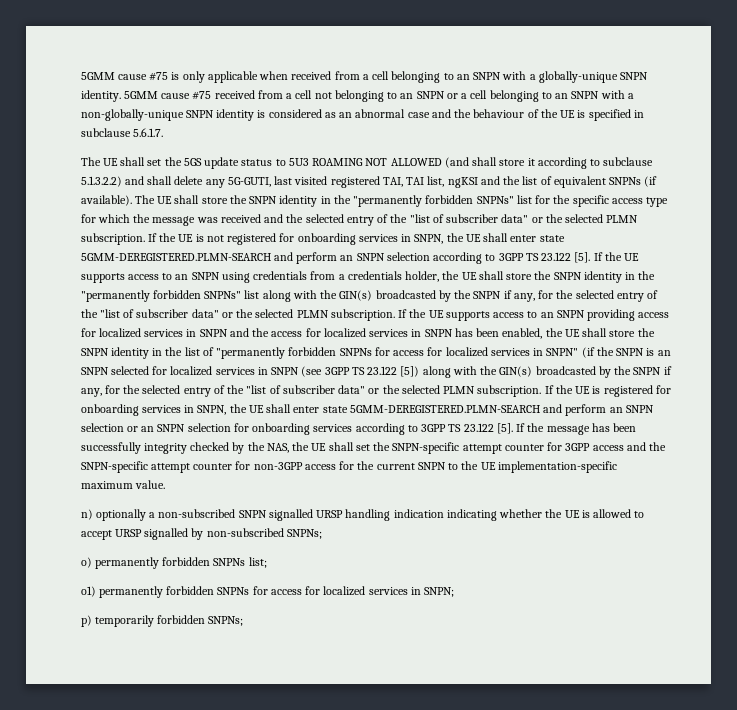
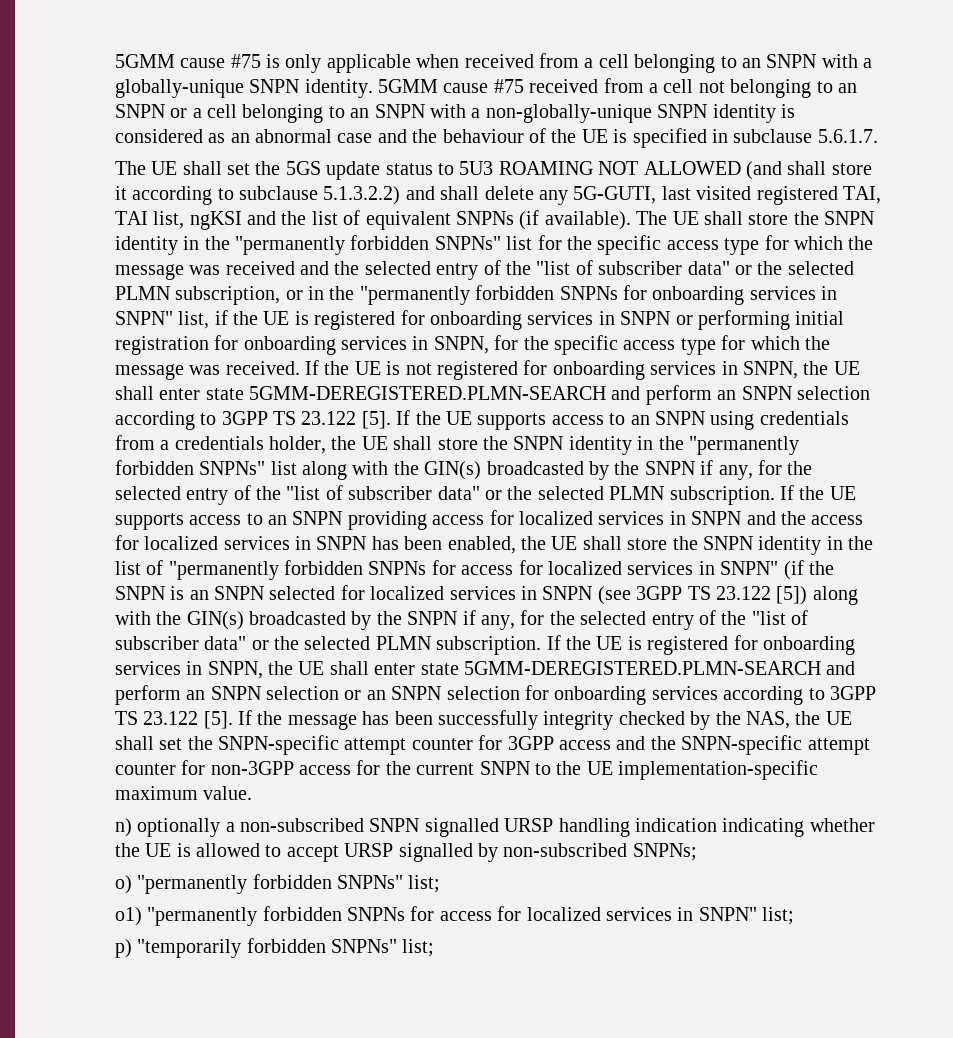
- The UE shall store the SNPN identity in the "permanently forbidden SNPNs" list for the specific access type for which the message was received and the selected entry of the "list of subscriber data" or the selected PLMN subscription.
+ The UE shall store the SNPN identity in the "permanently forbidden SNPNs" list for the specific access type for which the message was received and the selected entry of the "list of subscriber data" or the selected PLMN subscription, or in the "permanently forbidden SNPNs for onboarding services in SNPN" list, if the UE is registered for onboarding services in SNPN or performing initial registration for onboarding services in SNPN, for the specific access type for which the message was received.
- o) permanently forbidden SNPNs list;
+ o) "permanently forbidden SNPNs" list;
- o1) permanently forbidden SNPNs for access for localized services in SNPN;
+ o1) "permanently forbidden SNPNs for access for localized services in SNPN" list;
- p) temporarily forbidden SNPNs;
+ p) "temporarily forbidden SNPNs" list;

